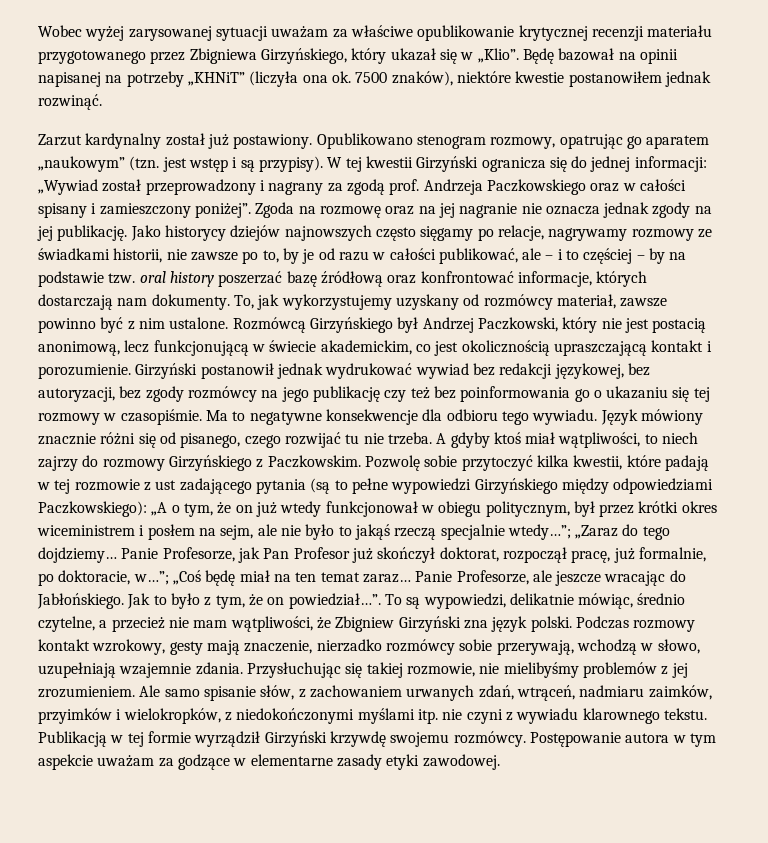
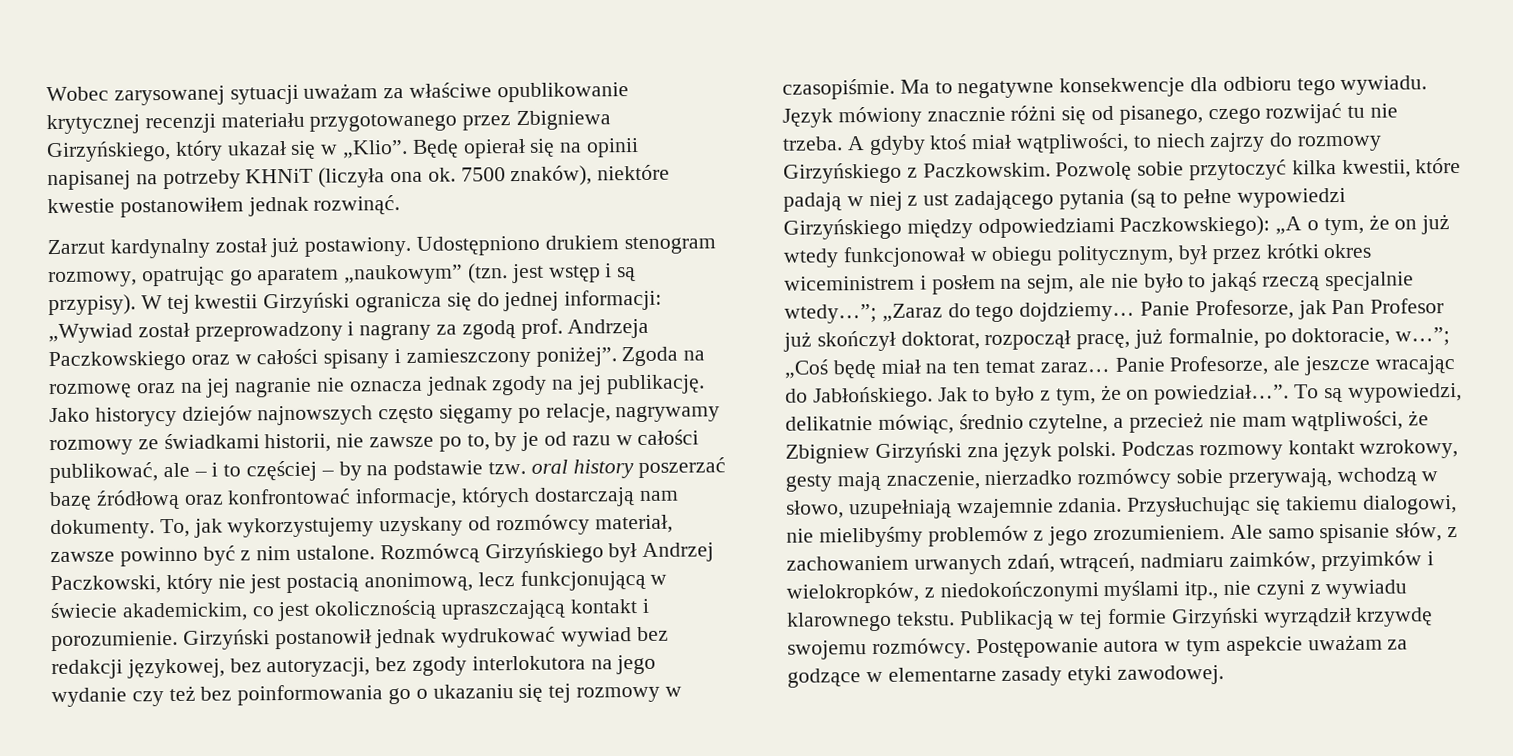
- Wobec wyżej zarysowanej sytuacji uważam za właściwe opublikowanie krytycznej recenzji materiału przygotowanego przez Zbigniewa Girzyńskiego, który ukazał się w „Klio”.
+ Wobec zarysowanej sytuacji uważam za właściwe opublikowanie krytycznej recenzji materiału przygotowanego przez Zbigniewa Girzyńskiego, który ukazał się w „Klio”.
- Będę bazował na opinii napisanej na potrzeby „KHNiT” (liczyła ona ok.
+ Będę opierał się na opinii napisanej na potrzeby KHNiT (liczyła ona ok.
- Opublikowano stenogram rozmowy, opatrując go aparatem „naukowym” (tzn. jest wstęp i są przypisy).
+ Udostępniono drukiem stenogram rozmowy, opatrując go aparatem „naukowym” (tzn. jest wstęp i są przypisy).
- Girzyński postanowił jednak wydrukować wywiad bez redakcji językowej, bez autoryzacji, bez zgody rozmówcy na jego publikację czy też bez poinformowania go o ukazaniu się tej rozmowy w czasopiśmie.
+ Girzyński postanowił jednak wydrukować wywiad bez redakcji językowej, bez autoryzacji, bez zgody interlokutora na jego wydanie czy też bez poinformowania go o ukazaniu się tej rozmowy w czasopiśmie.
- Pozwolę sobie przytoczyć kilka kwestii, które padają w tej rozmowie z ust zadającego pytania (są to pełne wypowiedzi Girzyńskiego między odpowiedziami Paczkowskiego): „A o tym, że on już wtedy funkcjonował w obiegu politycznym, był przez krótki okres wiceministrem i posłem na sejm, ale nie było to jakąś rzeczą specjalnie wtedy…”; „Zaraz do tego dojdziemy…
+ Pozwolę sobie przytoczyć kilka kwestii, które padają w niej z ust zadającego pytania (są to pełne wypowiedzi Girzyńskiego między odpowiedziami Paczkowskiego): „A o tym, że on już wtedy funkcjonował w obiegu politycznym, był przez krótki okres wiceministrem i posłem na sejm, ale nie było to jakąś rzeczą specjalnie wtedy…”; „Zaraz do tego dojdziemy…
- Przysłuchując się takiej rozmowie, nie mielibyśmy problemów z jej zrozumieniem.
+ Przysłuchując się takiemu dialogowi, nie mielibyśmy problemów z jego zrozumieniem.
- Ale samo spisanie słów, z zachowaniem urwanych zdań, wtrąceń, nadmiaru zaimków, przyimków i wielokropków, z niedokończonymi myślami itp. nie czyni z wywiadu klarownego tekstu.
+ Ale samo spisanie słów, z zachowaniem urwanych zdań, wtrąceń, nadmiaru zaimków, przyimków i wielokropków, z niedokończonymi myślami itp., nie czyni z wywiadu klarownego tekstu.
- Publikacją w tej formie wyrządził Girzyński krzywdę swojemu rozmówcy.
+ Publikacją w tej formie Girzyński wyrządził krzywdę swojemu rozmówcy.

